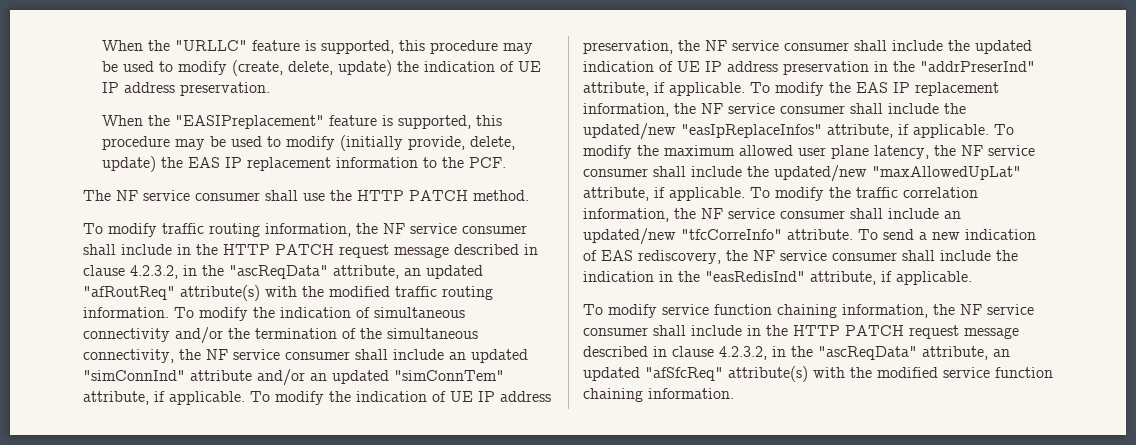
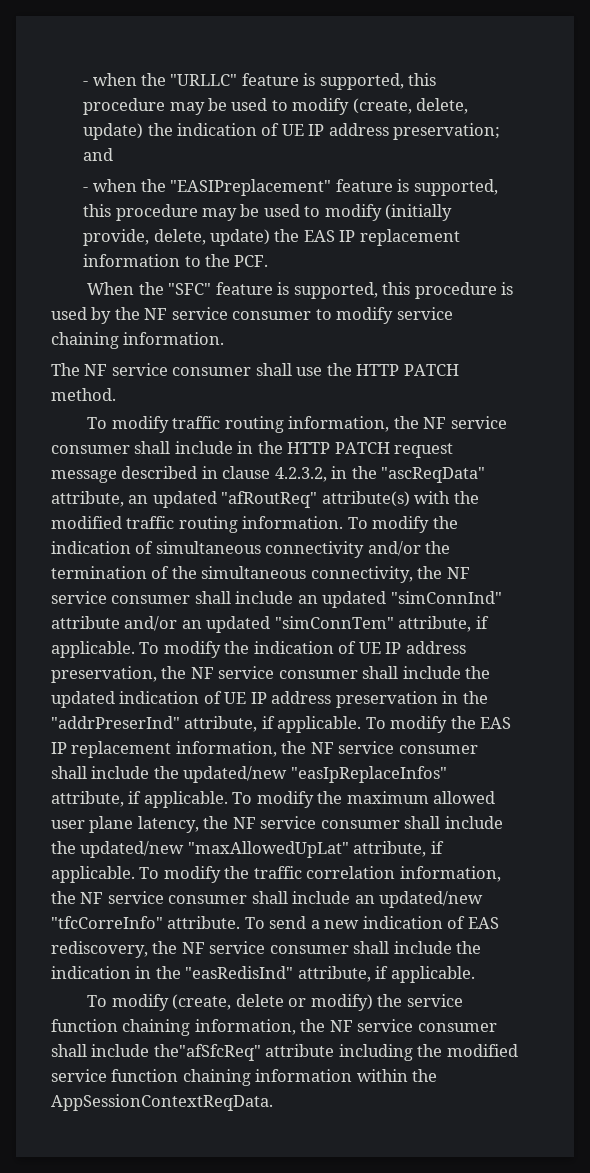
- When the "URLLC" feature is supported, this procedure may be used to modify (create, delete, update) the indication of UE IP address preservation.
- When the "EASIPreplacement" feature is supported, this procedure may be used to modify (initially provide, delete, update) the EAS IP replacement information to the PCF.
+ - when the "URLLC" feature is supported, this procedure may be used to modify (create, delete, update) the indication of UE IP address preservation; and
+ - when the "EASIPreplacement" feature is supported, this procedure may be used to modify (initially provide, delete, update) the EAS IP replacement information to the PCF.
+ When the "SFC" feature is supported, this procedure is used by the NF service consumer to modify service chaining information.
- To modify service function chaining information, the NF service consumer shall include in the HTTP PATCH request message described in clause 4.2.3.2, in the "ascReqData" attribute, an updated "afSfcReq" attribute(s) with the modified service function chaining information.
+ To modify (create, delete or modify) the service function chaining information, the NF service consumer shall include the"afSfcReq" attribute including the modified service function chaining information within the AppSessionContextReqData.

